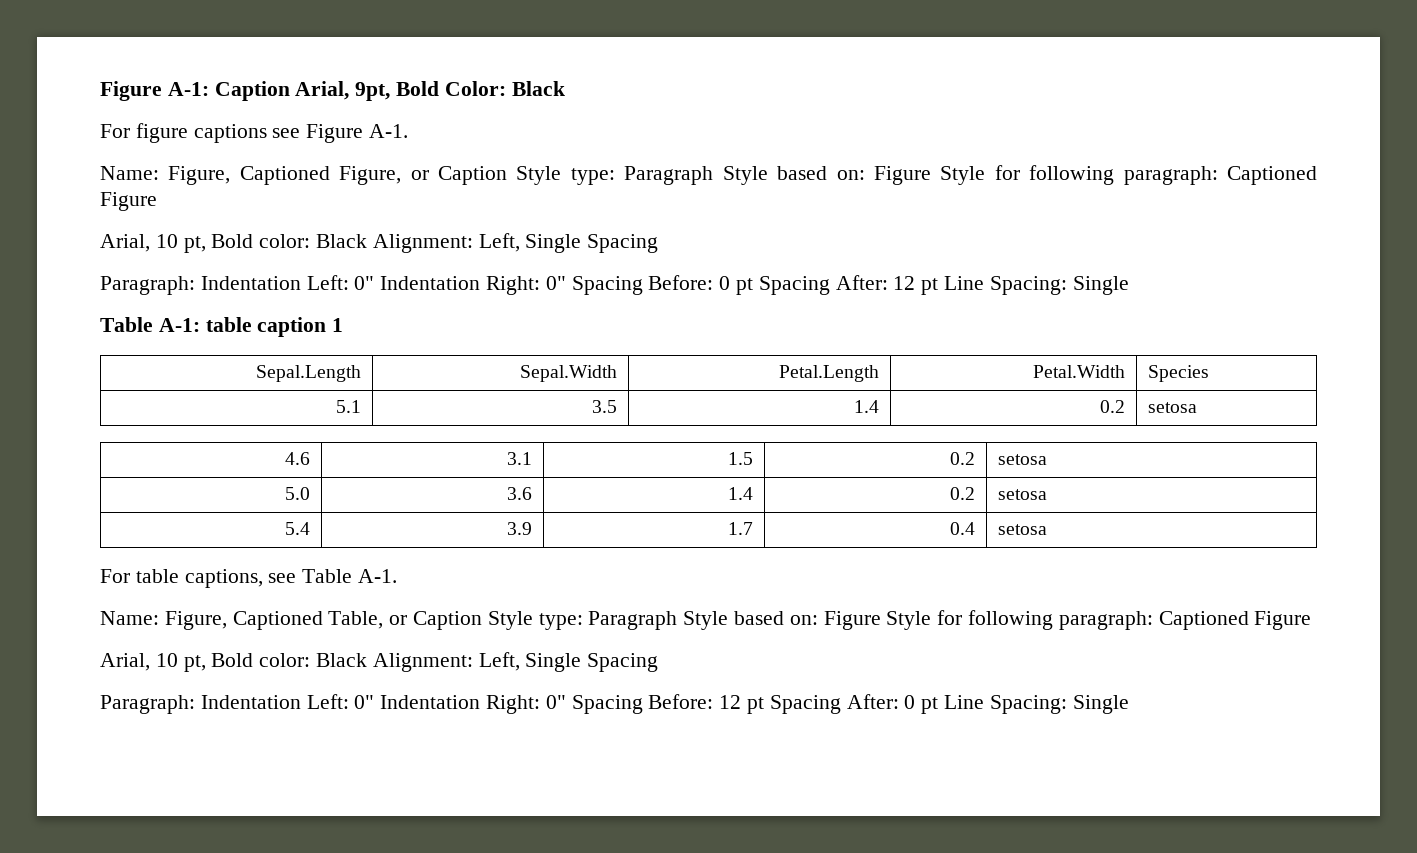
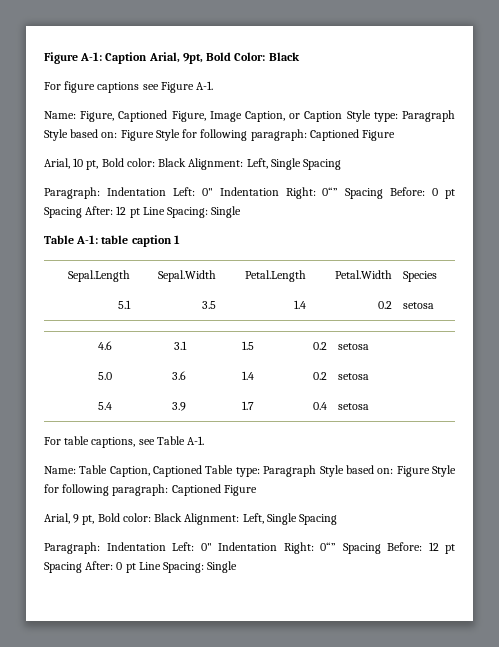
- Name: Figure, Captioned Figure, or Caption Style type: Paragraph Style based on: Figure Style for following paragraph: Captioned Figure
+ Name: Figure, Captioned Figure, Image Caption, or Caption Style type: Paragraph Style based on: Figure Style for following paragraph: Captioned Figure
- Paragraph: Indentation Left: 0" Indentation Right: 0" Spacing Before: 0 pt Spacing After: 12 pt Line Spacing: Single
+ Paragraph: Indentation Left: 0" Indentation Right: 0“” Spacing Before: 0 pt Spacing After: 12 pt Line Spacing: Single
- Name: Figure, Captioned Table, or Caption Style type: Paragraph Style based on: Figure Style for following paragraph: Captioned Figure
- Arial, 10 pt, Bold color: Black Alignment: Left, Single Spacing
+ Name: Table Caption, Captioned Table type: Paragraph Style based on: Figure Style for following paragraph: Captioned Figure
+ Arial, 9 pt, Bold color: Black Alignment: Left, Single Spacing
- Paragraph: Indentation Left: 0" Indentation Right: 0" Spacing Before: 12 pt Spacing After: 0 pt Line Spacing: Single
+ Paragraph: Indentation Left: 0" Indentation Right: 0“” Spacing Before: 12 pt Spacing After: 0 pt Line Spacing: Single

